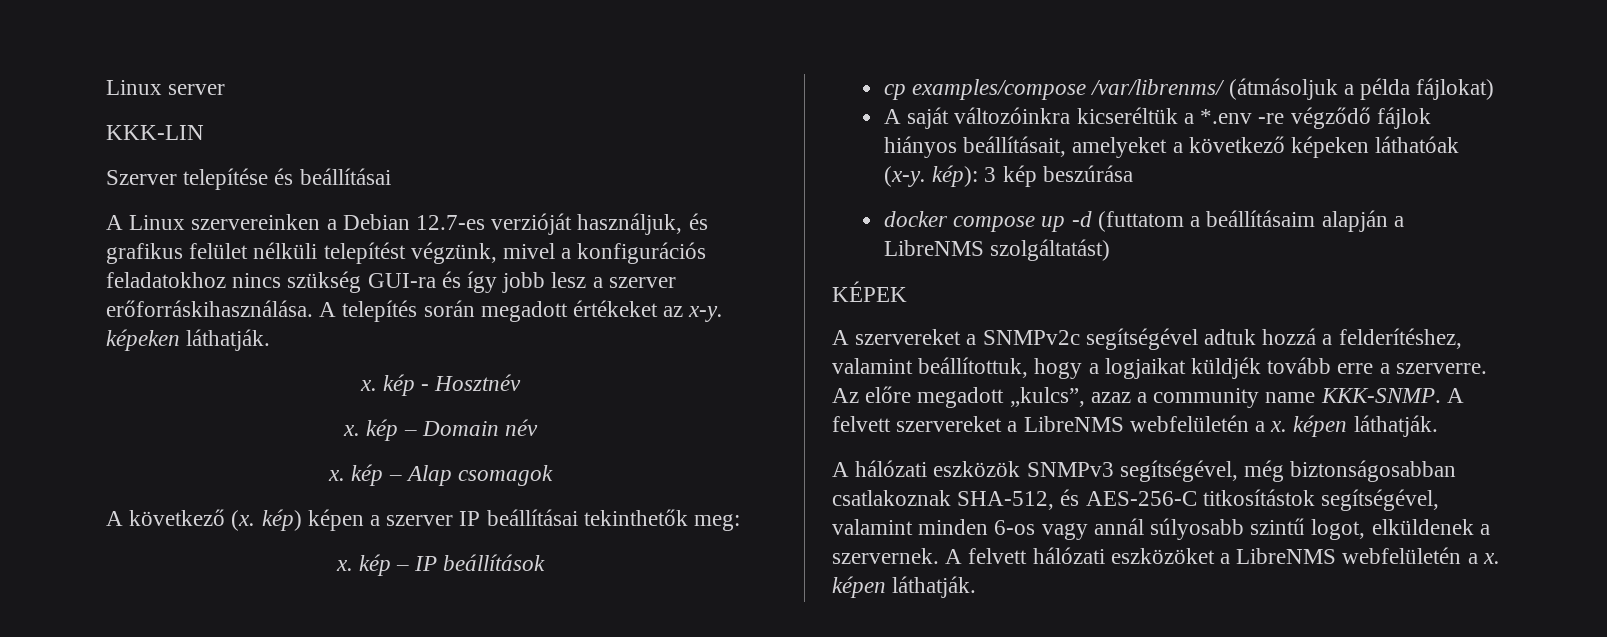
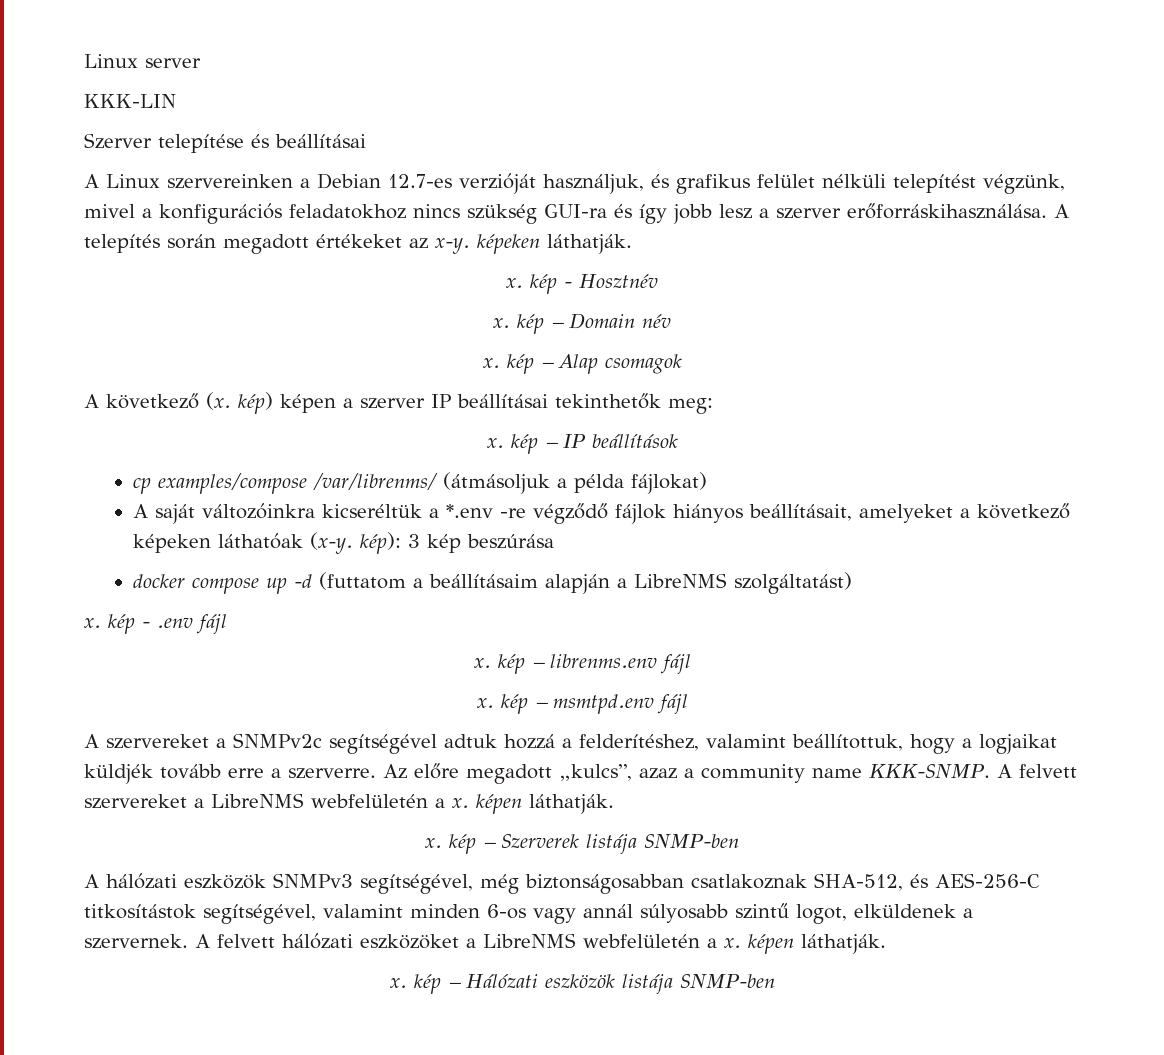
- KÉPEK
+ x. kép - .env fájl
+ x. kép – librenms.env fájl
+ x. kép – msmtpd.env fájl
+ x. kép – Szerverek listája SNMP-ben
+ x. kép – Hálózati eszközök listája SNMP-ben

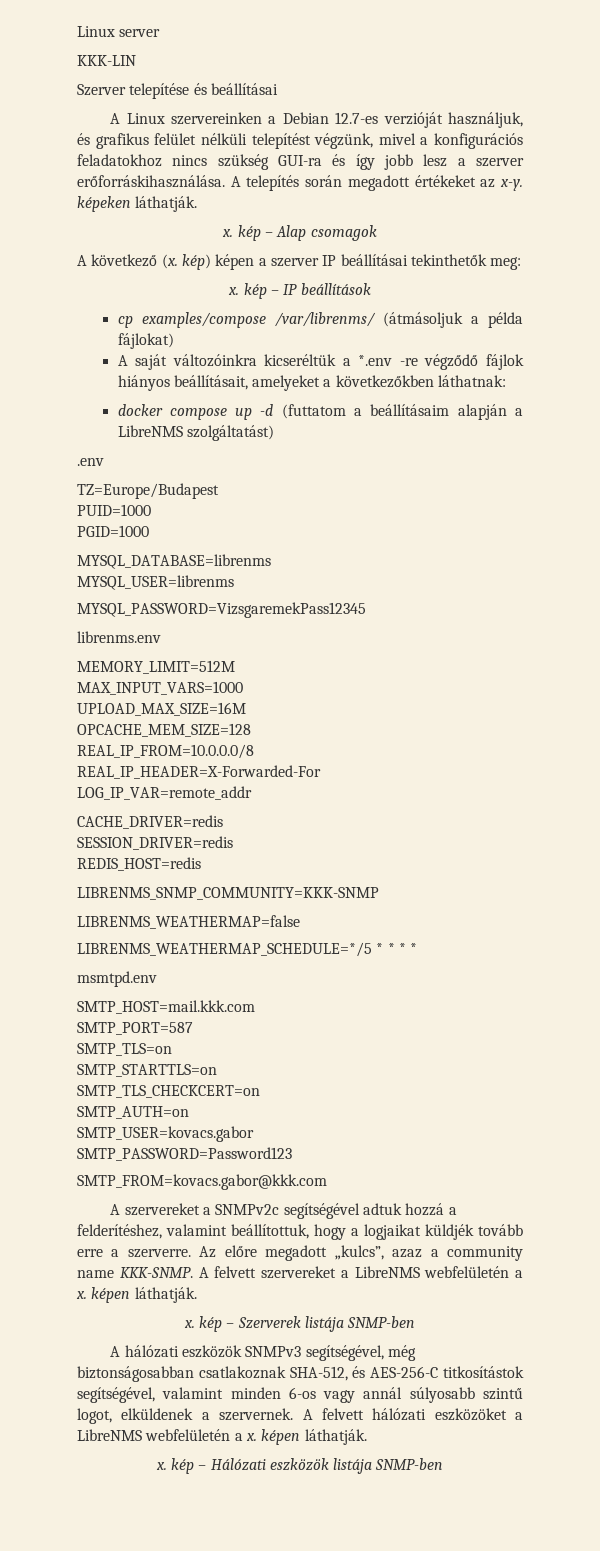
- x. kép - Hosztnév
- x. kép – Domain név
- A saját változóinkra kicseréltük a *.env -re végződő fájlok hiányos beállításait, amelyeket a következő képeken láthatóak (x-y. kép): 3 kép beszúrása
+ A saját változóinkra kicseréltük a *.env -re végződő fájlok hiányos beállításait, amelyeket a következőkben láthatnak:
- x. kép - .env fájl
- x. kép – librenms.env fájl
- x. kép – msmtpd.env fájl
+ .env
+ TZ=Europe/Budapest
+ PUID=1000
+ PGID=1000
+ MYSQL_DATABASE=librenms
+ MYSQL_USER=librenms
+ MYSQL_PASSWORD=VizsgaremekPass12345
+ librenms.env
+ MEMORY_LIMIT=512M
+ MAX_INPUT_VARS=1000
+ UPLOAD_MAX_SIZE=16M
+ OPCACHE_MEM_SIZE=128
+ REAL_IP_FROM=10.0.0.0/8
+ REAL_IP_HEADER=X-Forwarded-For
+ LOG_IP_VAR=remote_addr
+ CACHE_DRIVER=redis
+ SESSION_DRIVER=redis
+ REDIS_HOST=redis
+ LIBRENMS_SNMP_COMMUNITY=KKK-SNMP
+ LIBRENMS_WEATHERMAP=false
+ LIBRENMS_WEATHERMAP_SCHEDULE=*/5 * * * *
+ msmtpd.env
+ SMTP_HOST=mail.kkk.com
+ SMTP_PORT=587
+ SMTP_TLS=on
+ SMTP_STARTTLS=on
+ SMTP_TLS_CHECKCERT=on
+ SMTP_AUTH=on
+ SMTP_USER=kovacs.gabor
+ SMTP_PASSWORD=Password123
+ SMTP_FROM=kovacs.gabor@kkk.com

